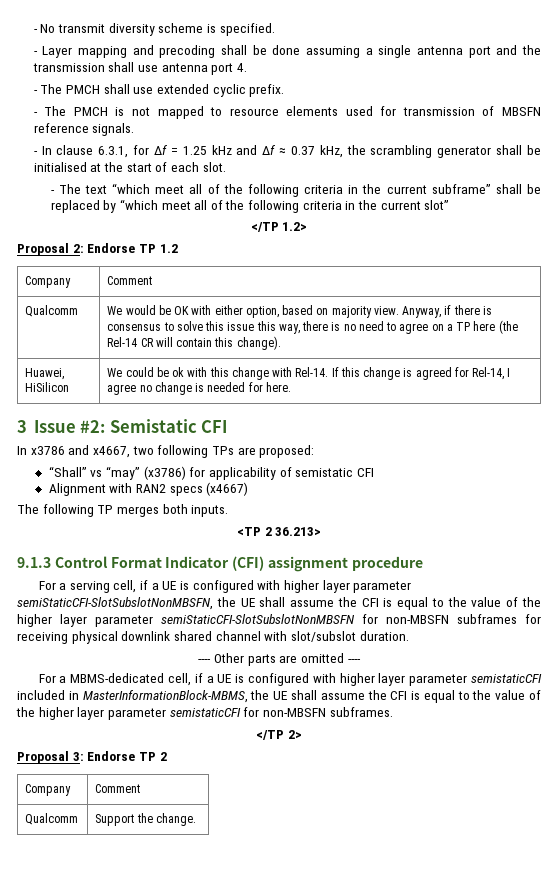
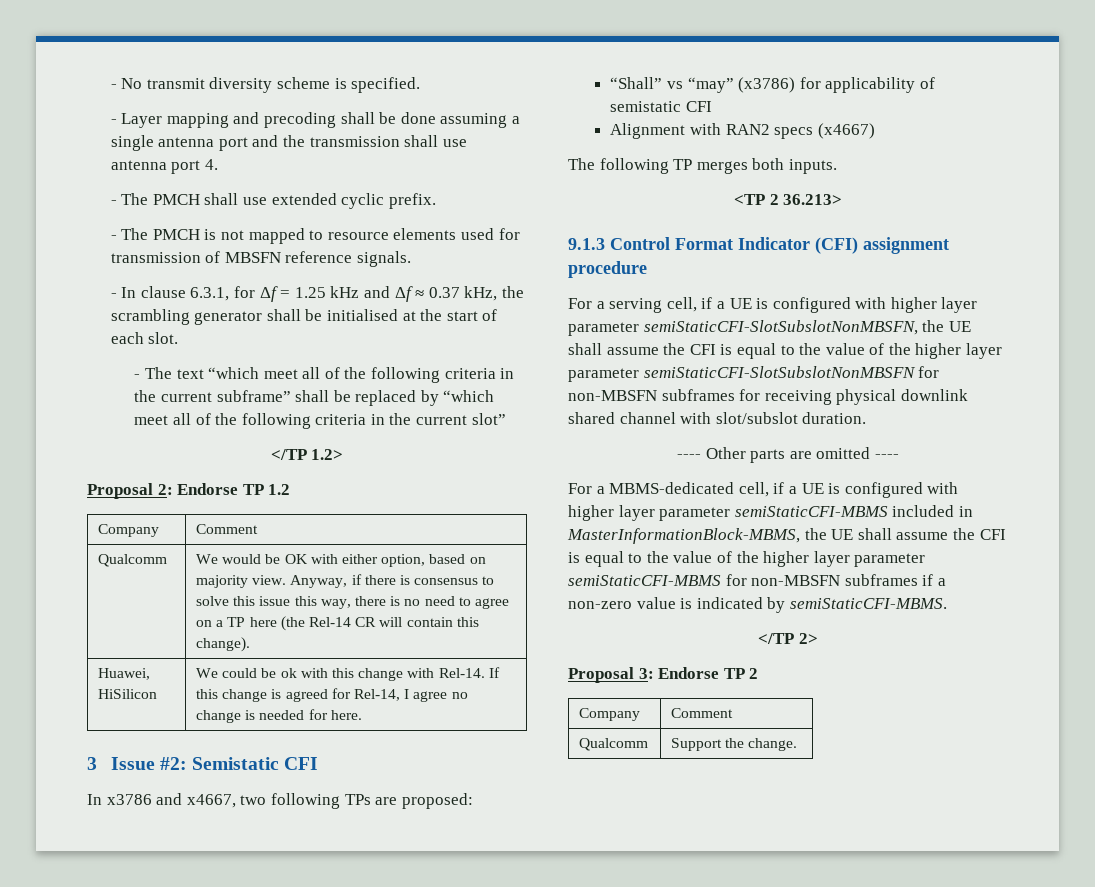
- For a MBMS-dedicated cell, if a UE is configured with higher layer parameter semistaticCFI included in MasterInformationBlock-MBMS, the UE shall assume the CFI is equal to the value of the higher layer parameter semistaticCFI for non-MBSFN subframes.
+ For a MBMS-dedicated cell, if a UE is configured with higher layer parameter semiStaticCFI-MBMS included in MasterInformationBlock-MBMS, the UE shall assume the CFI is equal to the value of the higher layer parameter semiStaticCFI-MBMS for non-MBSFN subframes if a non-zero value is indicated by semiStaticCFI-MBMS.

